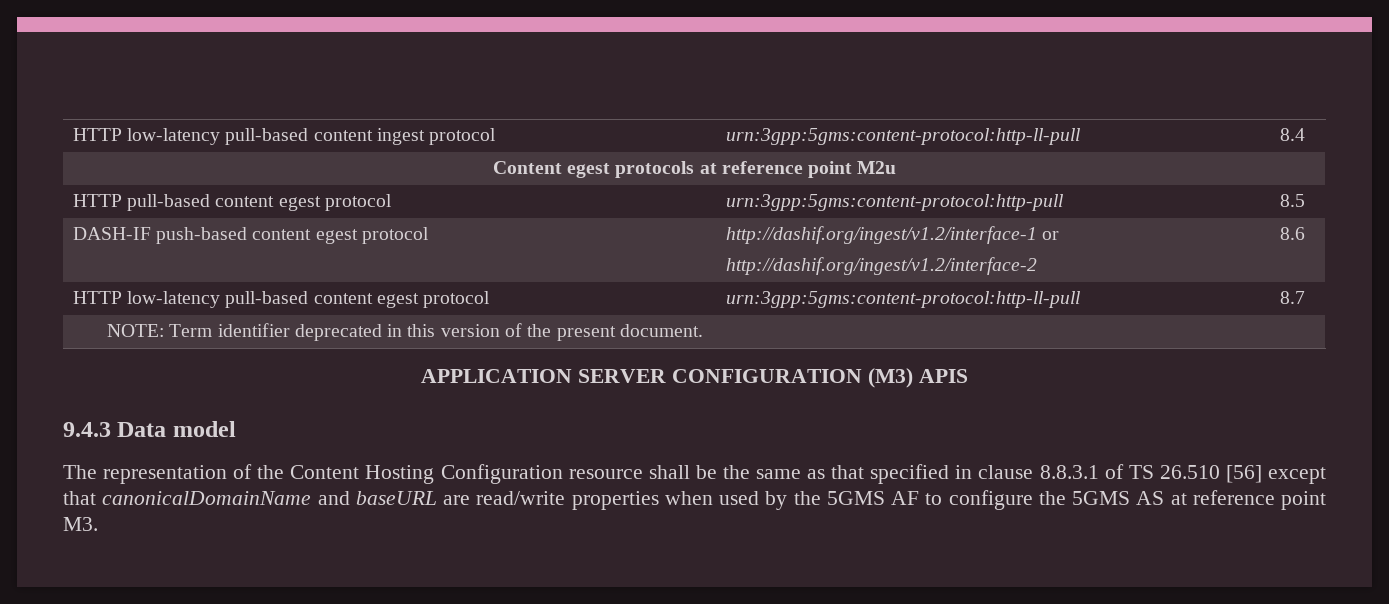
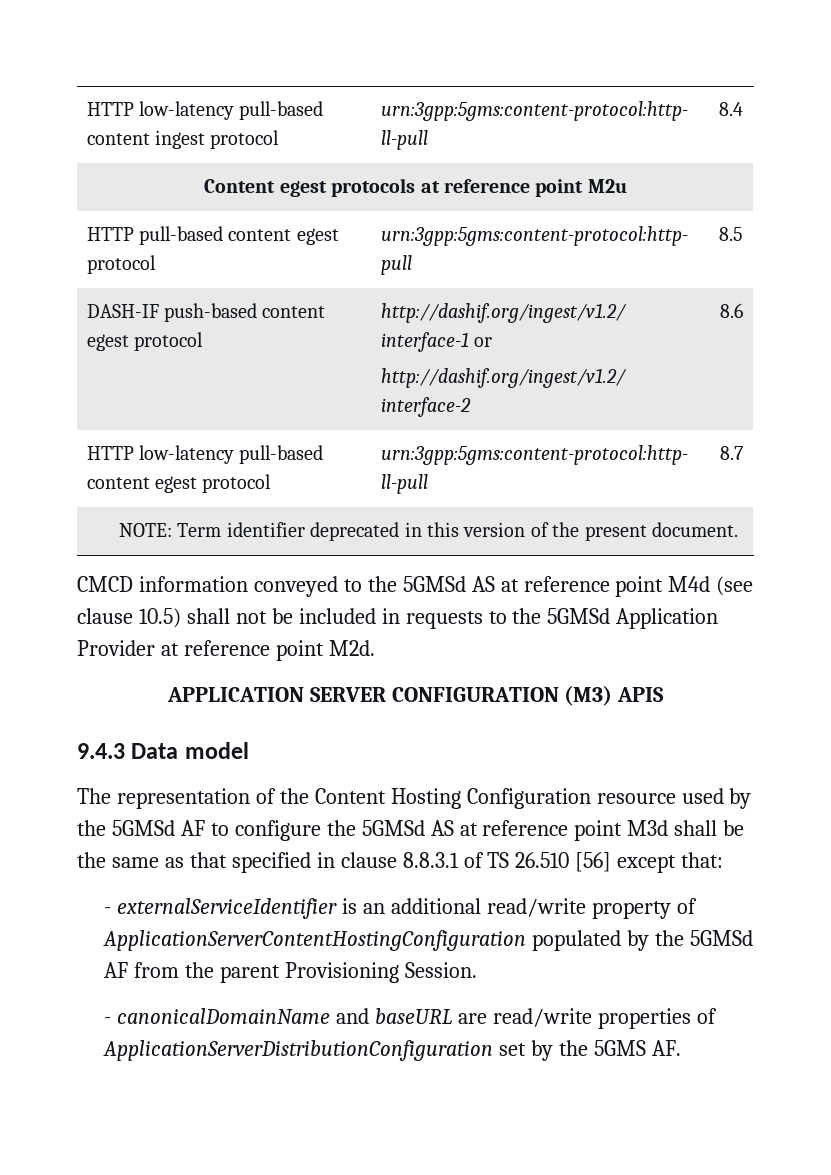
+ CMCD information conveyed to the 5GMSd AS at reference point M4d (see clause 10.5) shall not be included in requests to the 5GMSd Application Provider at reference point M2d.
- The representation of the Content Hosting Configuration resource shall be the same as that specified in clause 8.8.3.1 of TS 26.510 [56] except that canonicalDomainName and baseURL are read/write properties when used by the 5GMS AF to configure the 5GMS AS at reference point M3.
+ The representation of the Content Hosting Configuration resource used by the 5GMSd AF to configure the 5GMSd AS at reference point M3d shall be the same as that specified in clause 8.8.3.1 of TS 26.510 [56] except that:
+ - externalServiceIdentifier is an additional read/write property of ApplicationServerContentHostingConfiguration populated by the 5GMSd AF from the parent Provisioning Session.
+ - canonicalDomainName and baseURL are read/write properties of ApplicationServerDistributionConfiguration set by the 5GMS AF.

